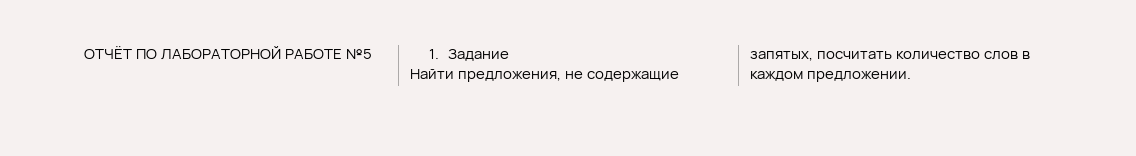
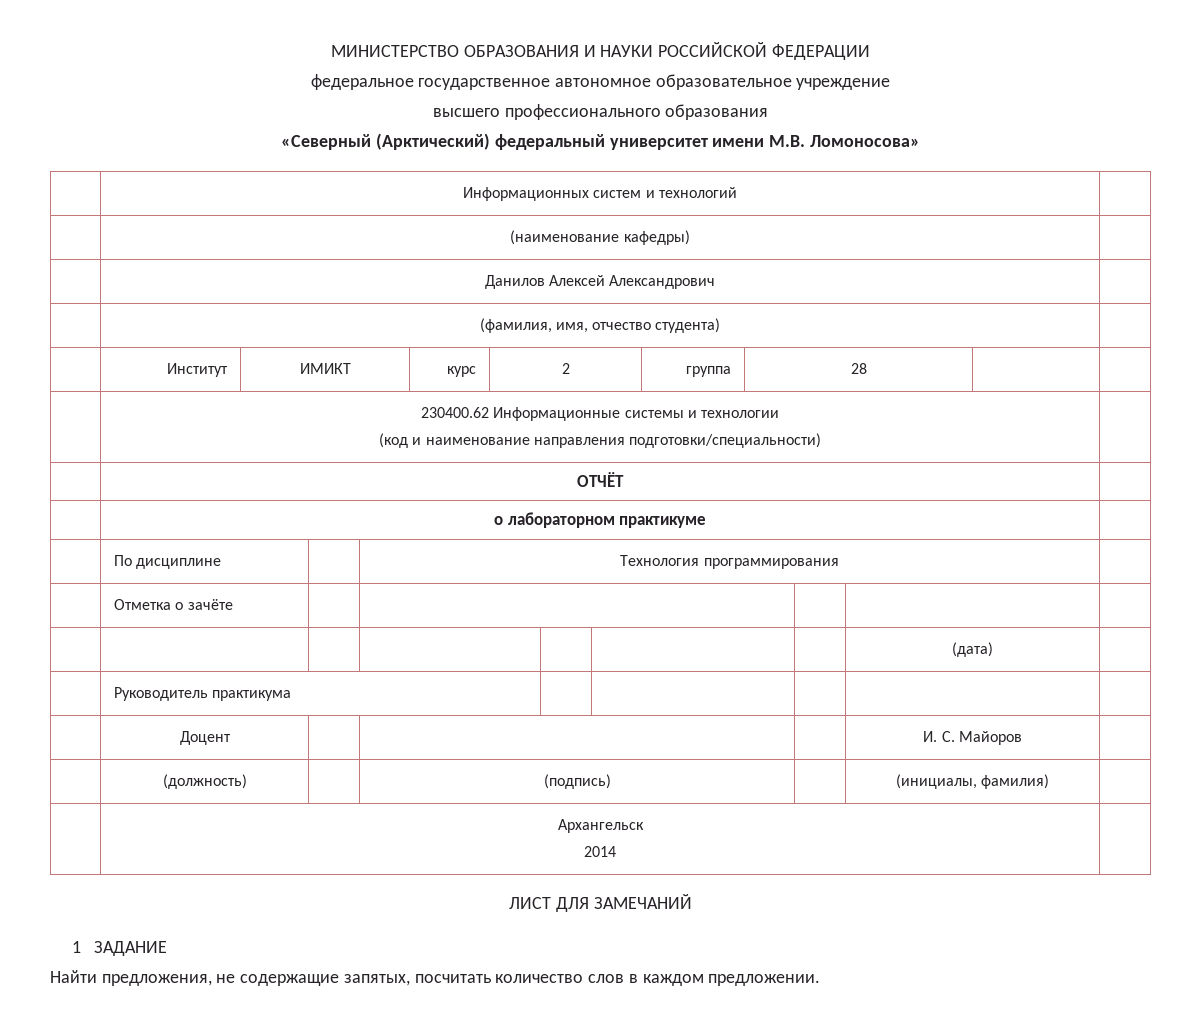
- ОТЧЁТ ПО ЛАБОРАТОРНОЙ РАБОТЕ №5
- 1. Задание
+ МИНИСТЕРСТВО ОБРАЗОВАНИЯ И НАУКИ РОССИЙСКОЙ ФЕДЕРАЦИИ
+ федеральное государственное автономное образовательное учреждение
+ высшего профессионального образования
+ «Северный (Арктический) федеральный университет имени М.В. Ломоносова»
+ | Информационных систем и технологий |
+ | (наименование кафедры) |
+ | Данилов Алексей Александрович |
+ | (фамилия, имя, отчество студента) |
+ | Институт | ИМИКТ | курс | 2 | группа | 28 | |
+ | 230400.62 Информационные системы и технологии
+ (код и наименование направления подготовки/специальности) |
+ | ОТЧЁТ |
+ | о лабораторном практикуме |
+ | По дисциплине | | Технология программирования |
+ | Отметка о зачёте | | | | |
+ | | | | | | | (дата) |
+ | Руководитель практикума | | | | |
+ | Доцент | | | | И. С. Майоров |
+ | (должность) | | (подпись) | | (инициалы, фамилия) |
+ | Архангельск
+ 2014 |
+ ЛИСТ ДЛЯ ЗАМЕЧАНИЙ
+ 1 ЗАДАНИЕ

